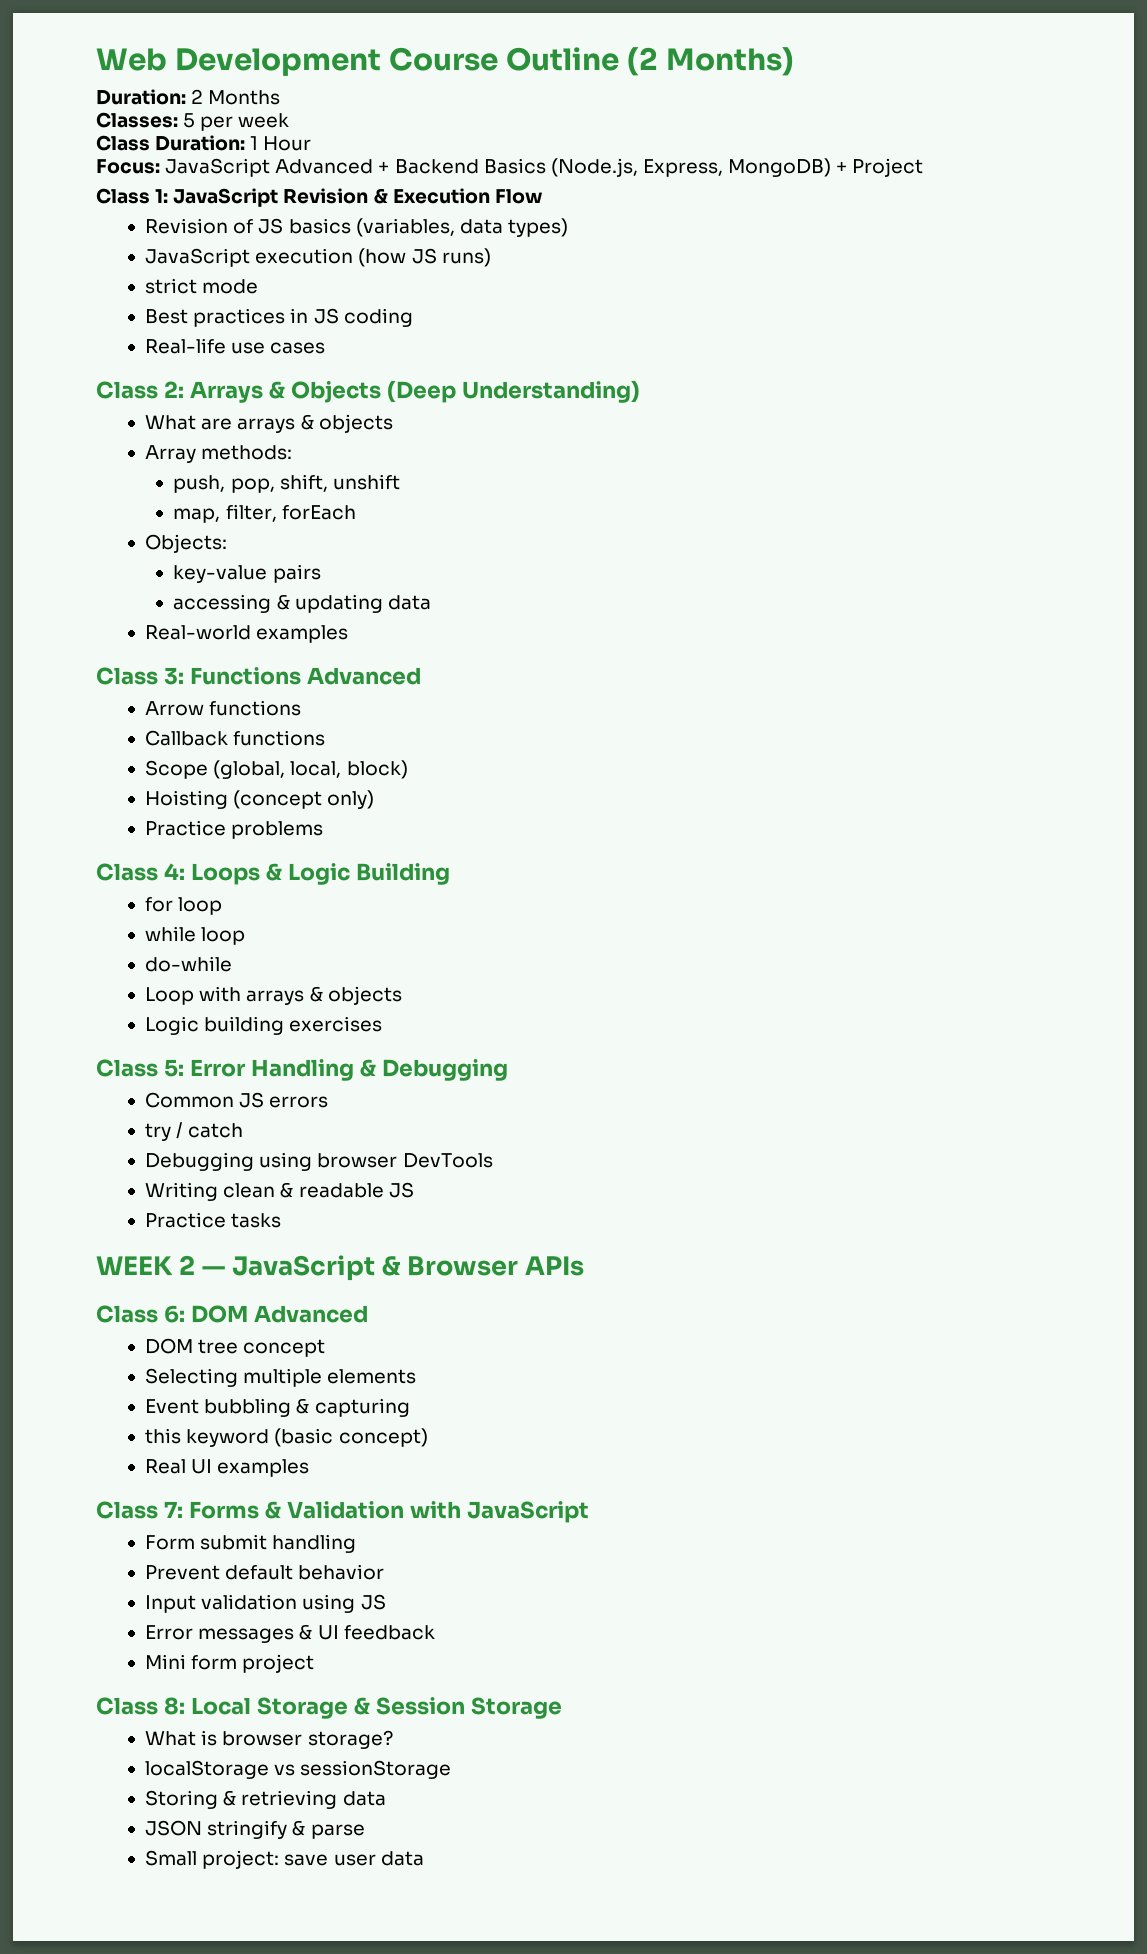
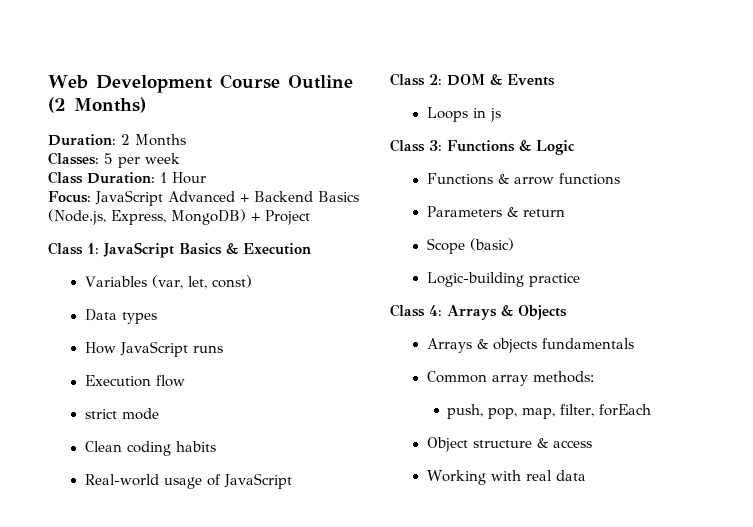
- Class 1: JavaScript Revision & Execution Flow
- Revision of JS basics (variables, data types)
- JavaScript execution (how JS runs)
+ Class 1: JavaScript Basics & Execution
+ Variables (var, let, const)
+ Data types
+ How JavaScript runs
+ Execution flow
  strict mode
- Best practices in JS coding
- Real-life use cases
- Class 2: Arrays & Objects (Deep Understanding)
- What are arrays & objects
- Array methods:
+ Clean coding habits
+ Real-world usage of JavaScript
+ Class 2: DOM & Events
+ Loops in js
+ Class 3: Functions & Logic
+ Functions & arrow functions
+ Parameters & return
+ Scope (basic)
+ Logic-building practice
+ Class 4: Arrays & Objects
+ Arrays & objects fundamentals
+ Common array methods:
- push, pop, shift, unshift
- map, filter, forEach
+ push, pop, map, filter, forEach
- Objects:
- key-value pairs
- accessing & updating data
- Real-world examples
- Class 3: Functions Advanced
- Arrow functions
- Callback functions
- Scope (global, local, block)
- Hoisting (concept only)
- Practice problems
- Class 4: Loops & Logic Building
- for loop
- while loop
- do-while
- Loop with arrays & objects
- Logic building exercises
- Class 5: Error Handling & Debugging
- Common JS errors
- try / catch
- Debugging using browser DevTools
- Writing clean & readable JS
- Practice tasks
- WEEK 2 — JavaScript & Browser APIs
- Class 6: DOM Advanced
- DOM tree concept
- Selecting multiple elements
- Event bubbling & capturing
- this keyword (basic concept)
- Real UI examples
- Class 7: Forms & Validation with JavaScript
- Form submit handling
- Prevent default behavior
- Input validation using JS
- Error messages & UI feedback
- Mini form project
- Class 8: Local Storage & Session Storage
- What is browser storage?
- localStorage vs sessionStorage
- Storing & retrieving data
- JSON stringify & parse
- Small project: save user data
+ Object structure & access
+ Working with real data

